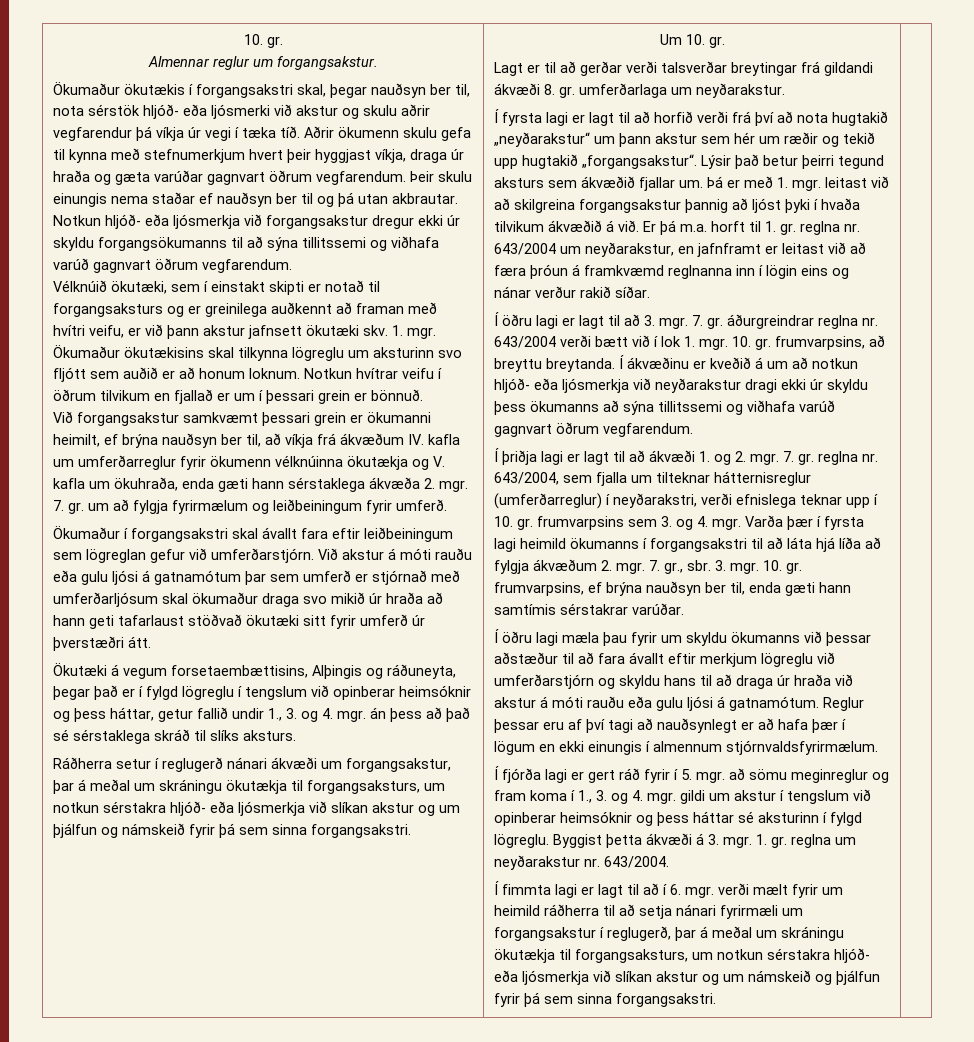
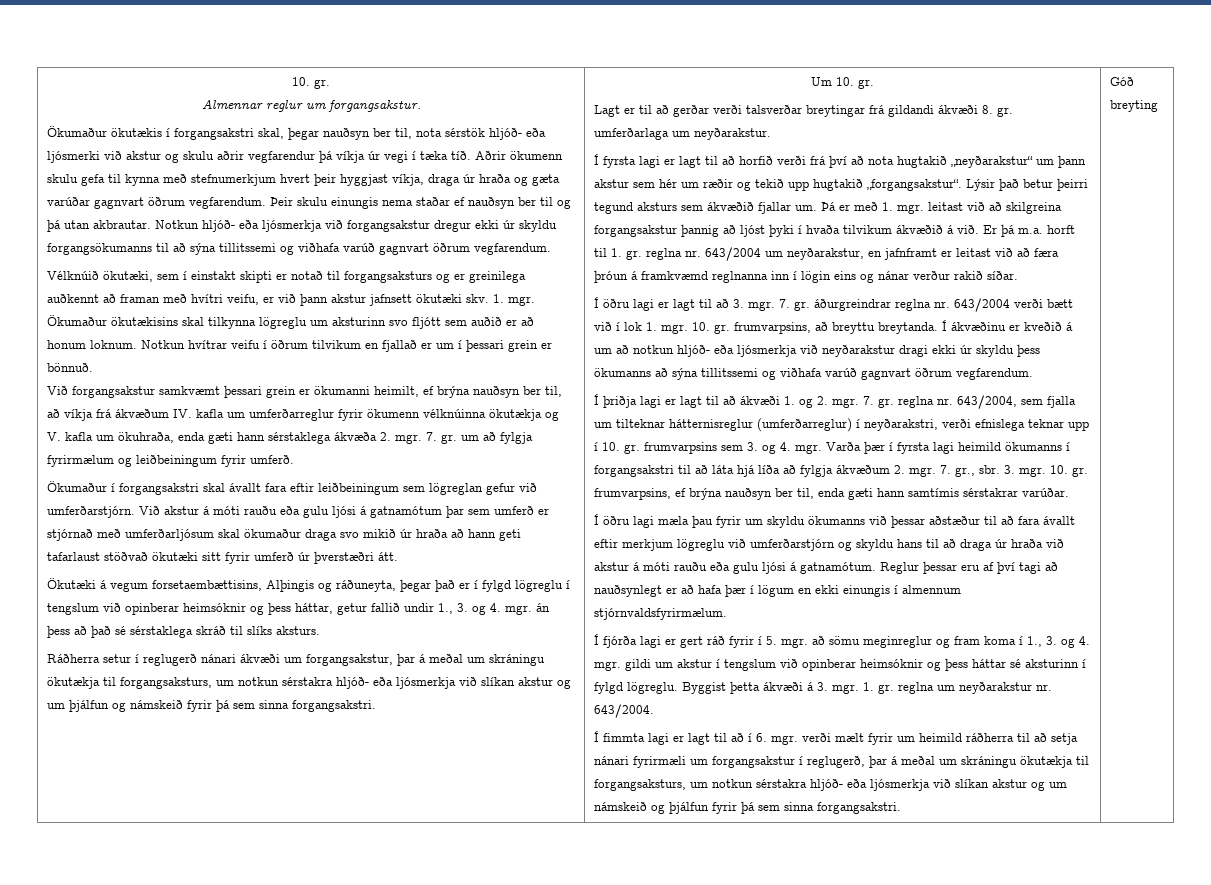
+ Góð breyting

